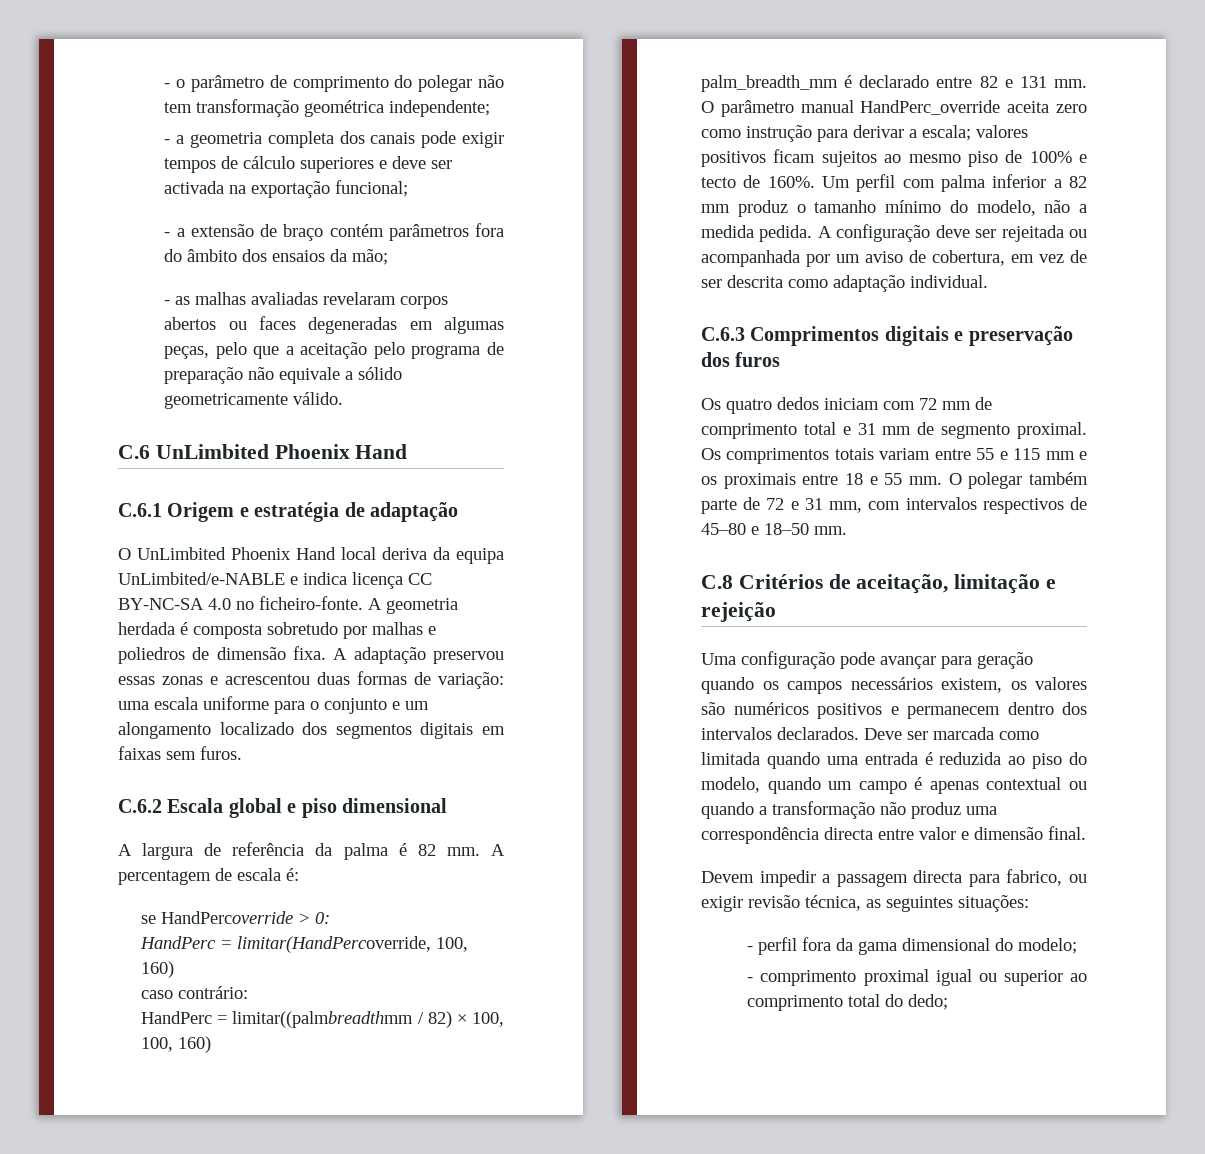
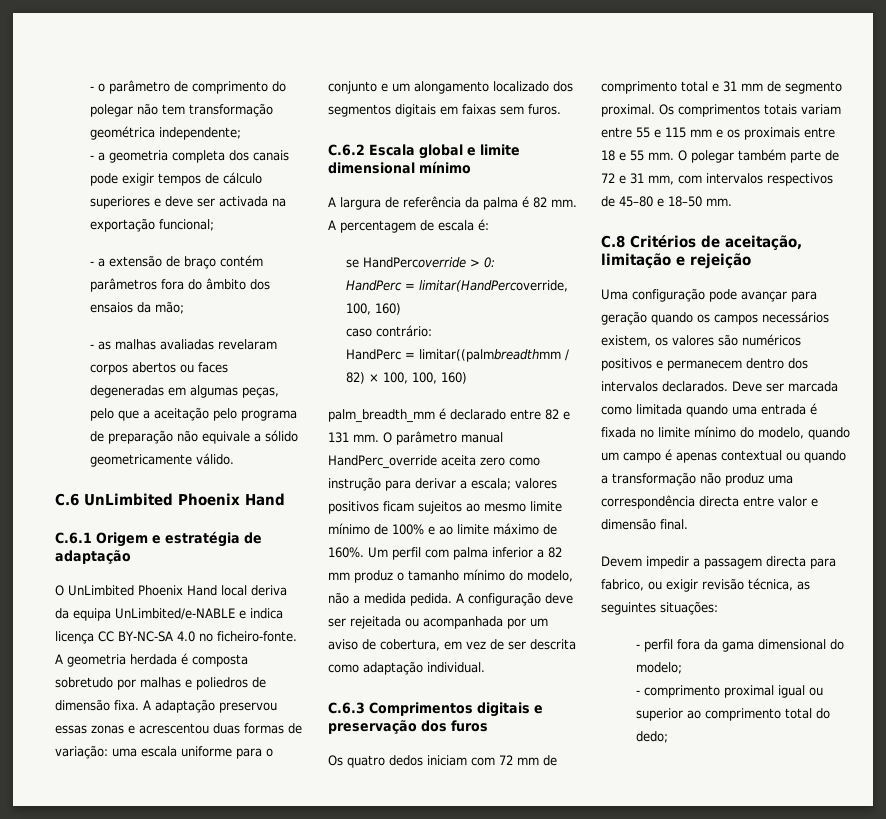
- C.6.2 Escala global e piso dimensional
+ C.6.2 Escala global e limite dimensional mínimo
- O parâmetro manual HandPerc_override aceita zero como instrução para derivar a escala; valores positivos ficam sujeitos ao mesmo piso de 100% e tecto de 160%.
+ O parâmetro manual HandPerc_override aceita zero como instrução para derivar a escala; valores positivos ficam sujeitos ao mesmo limite mínimo de 100% e ao limite máximo de 160%.
- Deve ser marcada como limitada quando uma entrada é reduzida ao piso do modelo, quando um campo é apenas contextual ou quando a transformação não produz uma correspondência directa entre valor e dimensão final.
+ Deve ser marcada como limitada quando uma entrada é fixada no limite mínimo do modelo, quando um campo é apenas contextual ou quando a transformação não produz uma correspondência directa entre valor e dimensão final.

